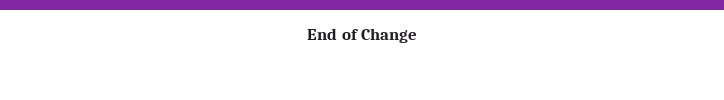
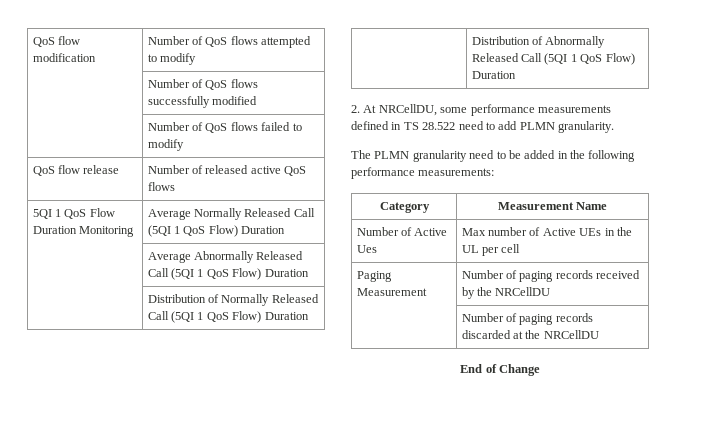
+ QoS flow modification | Number of QoS flows attempted to modify
+ | Number of QoS flows successfully modified
+ | Number of QoS flows failed to modify
+ QoS flow release | Number of released active QoS flows
+ 5QI 1 QoS Flow Duration Monitoring | Average Normally Released Call (5QI 1 QoS Flow) Duration
+ | Average Abnormally Released Call (5QI 1 QoS Flow) Duration
+ | Distribution of Normally Released Call (5QI 1 QoS Flow) Duration
+ | Distribution of Abnormally Released Call (5QI 1 QoS Flow) Duration
+ 2. At NRCellDU, some performance measurements defined in TS 28.522 need to add PLMN granularity.
+ The PLMN granularity need to be added in the following performance measurements:
+ Category | Measurement Name
+ Number of Active Ues | Max number of Active UEs in the UL per cell
+ Paging Measurement | Number of paging records received by the NRCellDU
+ | Number of paging records discarded at the NRCellDU

